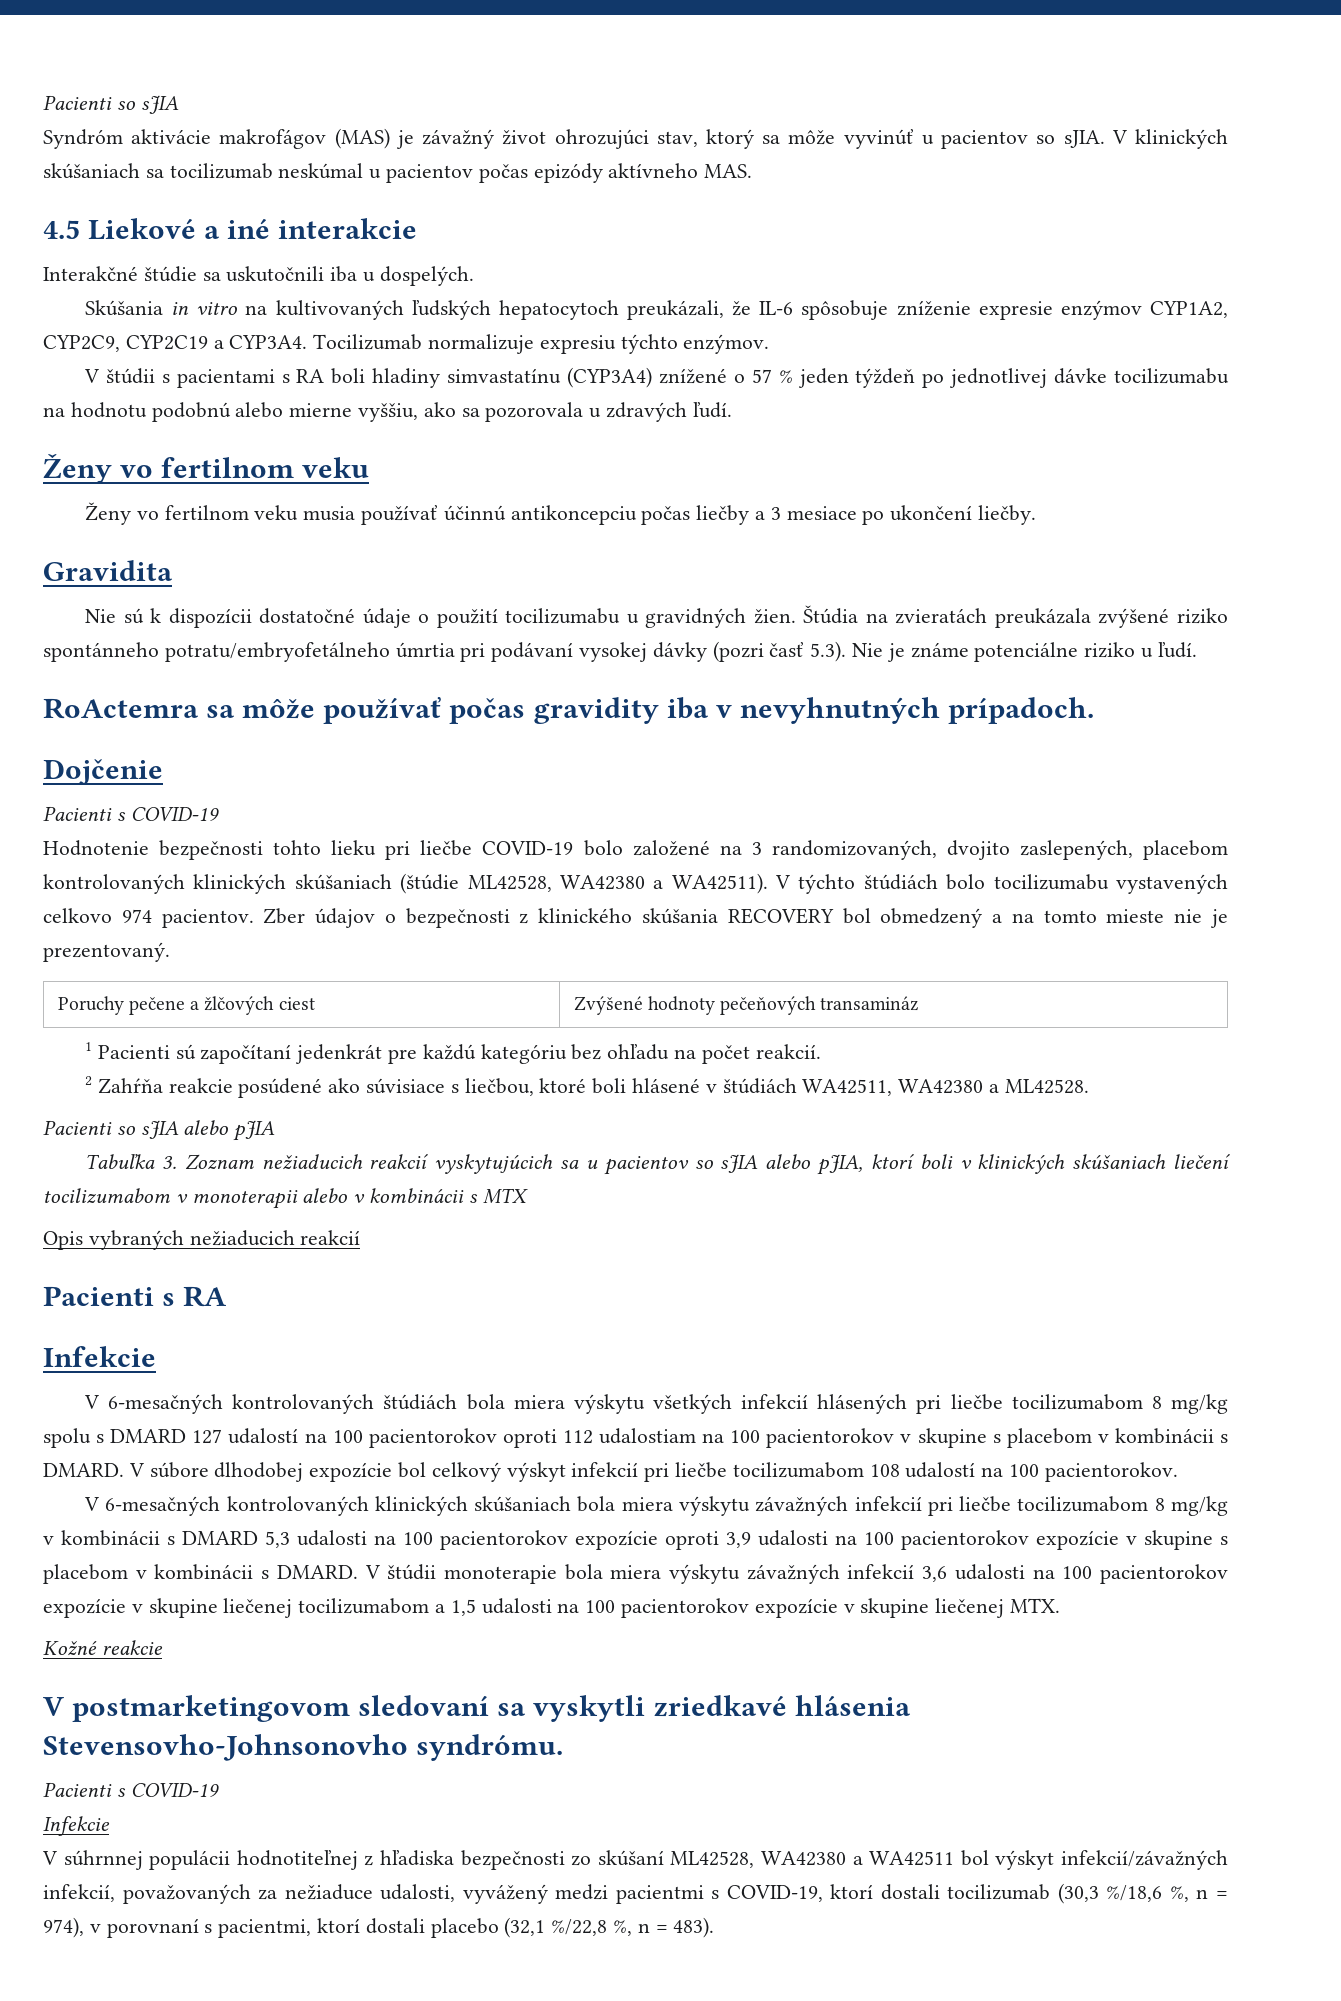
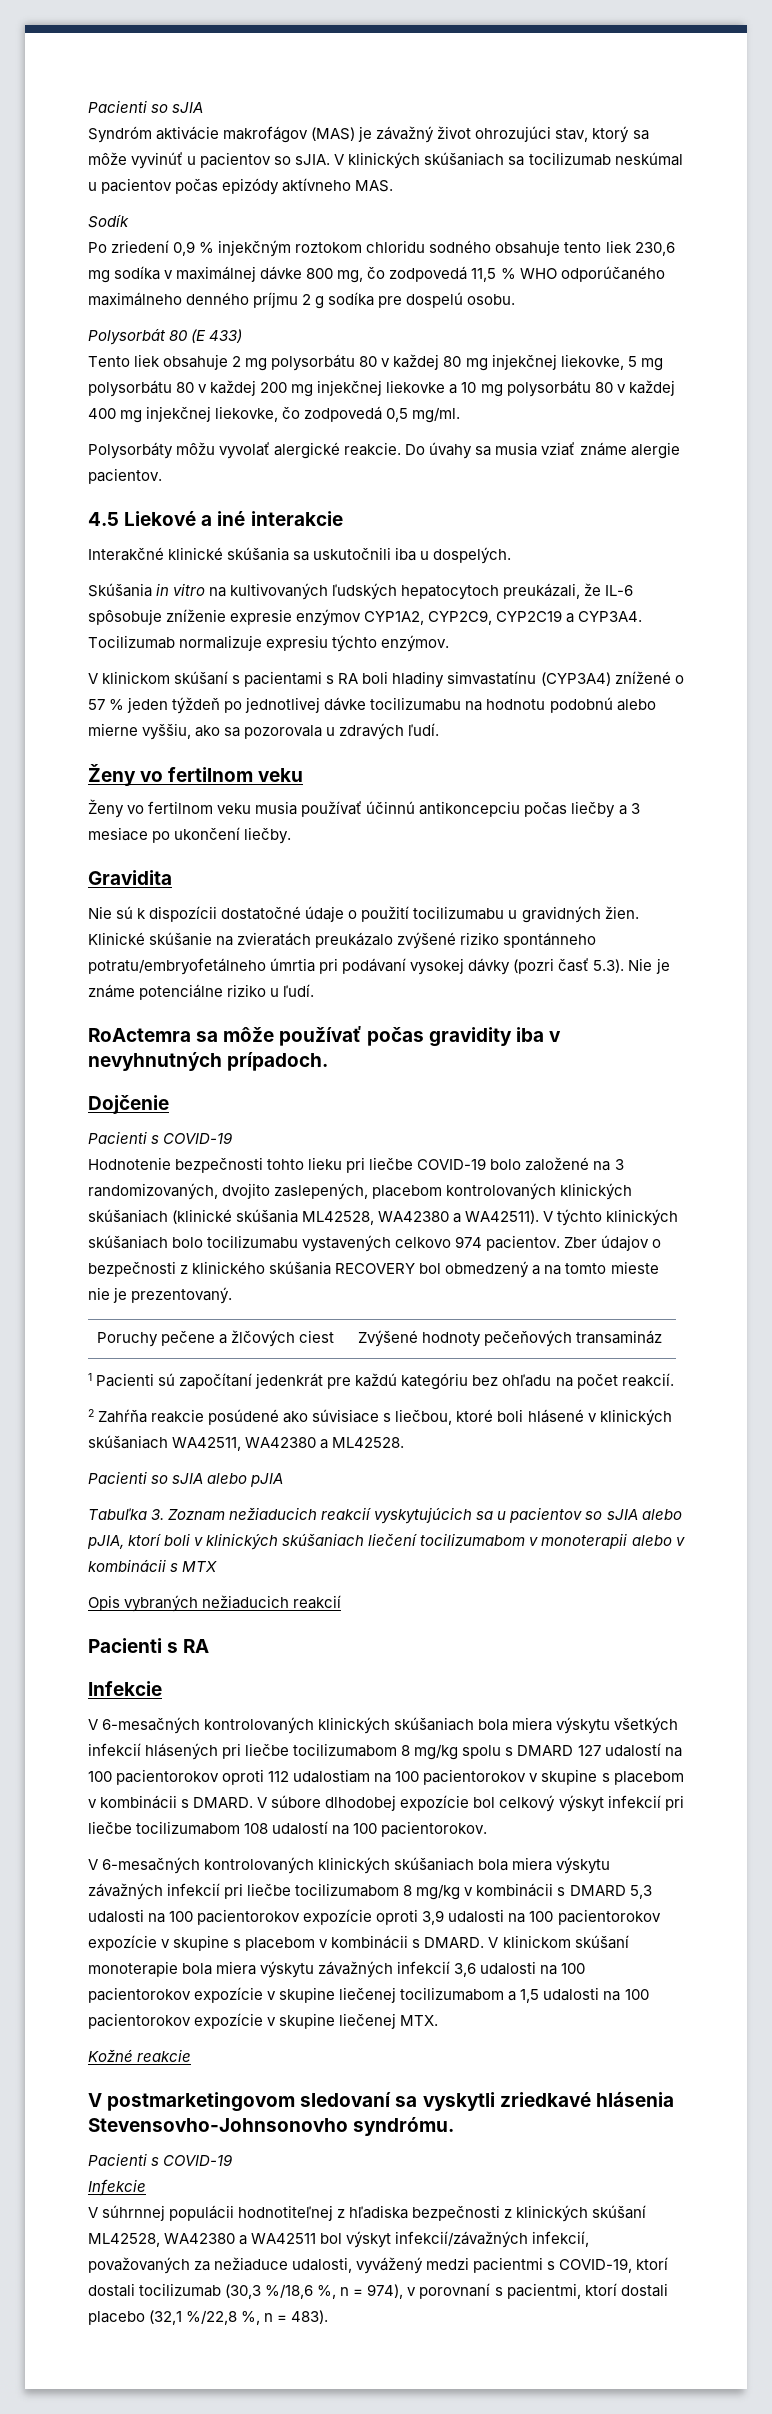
+ Sodík
+ Po zriedení 0,9 % injekčným roztokom chloridu sodného obsahuje tento liek 230,6 mg sodíka v maximálnej dávke 800 mg, čo zodpovedá 11,5 % WHO odporúčaného maximálneho denného príjmu 2 g sodíka pre dospelú osobu.
+ Polysorbát 80 (E 433)
+ Tento liek obsahuje 2 mg polysorbátu 80 v každej 80 mg injekčnej liekovke, 5 mg polysorbátu 80 v každej 200 mg injekčnej liekovke a 10 mg polysorbátu 80 v každej 400 mg injekčnej liekovke, čo zodpovedá 0,5 mg/ml.
+ Polysorbáty môžu vyvolať alergické reakcie. Do úvahy sa musia vziať známe alergie pacientov.
- Interakčné štúdie sa uskutočnili iba u dospelých.
+ Interakčné klinické skúšania sa uskutočnili iba u dospelých.
- V štúdii s pacientami s RA boli hladiny simvastatínu (CYP3A4) znížené o 57 % jeden týždeň po jednotlivej dávke tocilizumabu na hodnotu podobnú alebo mierne vyššiu, ako sa pozorovala u zdravých ľudí.
+ V klinickom skúšaní s pacientami s RA boli hladiny simvastatínu (CYP3A4) znížené o 57 % jeden týždeň po jednotlivej dávke tocilizumabu na hodnotu podobnú alebo mierne vyššiu, ako sa pozorovala u zdravých ľudí.
- Štúdia na zvieratách preukázala zvýšené riziko spontánneho potratu/embryofetálneho úmrtia pri podávaní vysokej dávky (pozri časť 5.3). Nie je známe potenciálne riziko u ľudí.
+ Klinické skúšanie na zvieratách preukázalo zvýšené riziko spontánneho potratu/embryofetálneho úmrtia pri podávaní vysokej dávky (pozri časť 5.3). Nie je známe potenciálne riziko u ľudí.
- Hodnotenie bezpečnosti tohto lieku pri liečbe COVID-19 bolo založené na 3 randomizovaných, dvojito zaslepených, placebom kontrolovaných klinických skúšaniach (štúdie ML42528, WA42380 a WA42511).
+ Hodnotenie bezpečnosti tohto lieku pri liečbe COVID-19 bolo založené na 3 randomizovaných, dvojito zaslepených, placebom kontrolovaných klinických skúšaniach (klinické skúšania ML42528, WA42380 a WA42511).
- V týchto štúdiách bolo tocilizumabu vystavených celkovo 974 pacientov.
+ V týchto klinických skúšaniach bolo tocilizumabu vystavených celkovo 974 pacientov.
- 2 Zahŕňa reakcie posúdené ako súvisiace s liečbou, ktoré boli hlásené v štúdiách WA42511, WA42380 a ML42528.
+ 2 Zahŕňa reakcie posúdené ako súvisiace s liečbou, ktoré boli hlásené v klinických skúšaniach WA42511, WA42380 a ML42528.
- V 6-mesačných kontrolovaných štúdiách bola miera výskytu všetkých infekcií hlásených pri liečbe tocilizumabom 8 mg/kg spolu s DMARD 127 udalostí na 100 pacientorokov oproti 112 udalostiam na 100 pacientorokov v skupine s placebom v kombinácii s DMARD.
+ V 6-mesačných kontrolovaných klinických skúšaniach bola miera výskytu všetkých infekcií hlásených pri liečbe tocilizumabom 8 mg/kg spolu s DMARD 127 udalostí na 100 pacientorokov oproti 112 udalostiam na 100 pacientorokov v skupine s placebom v kombinácii s DMARD.
- V štúdii monoterapie bola miera výskytu závažných infekcií 3,6 udalosti na 100 pacientorokov expozície v skupine liečenej tocilizumabom a 1,5 udalosti na 100 pacientorokov expozície v skupine liečenej MTX.
+ V klinickom skúšaní monoterapie bola miera výskytu závažných infekcií 3,6 udalosti na 100 pacientorokov expozície v skupine liečenej tocilizumabom a 1,5 udalosti na 100 pacientorokov expozície v skupine liečenej MTX.
- V súhrnnej populácii hodnotiteľnej z hľadiska bezpečnosti zo skúšaní ML42528, WA42380 a WA42511 bol výskyt infekcií/závažných infekcií, považovaných za nežiaduce udalosti, vyvážený medzi pacientmi s COVID-19, ktorí dostali tocilizumab (30,3 %/18,6 %, n = 974), v porovnaní s pacientmi, ktorí dostali placebo (32,1 %/22,8 %, n = 483).
+ V súhrnnej populácii hodnotiteľnej z hľadiska bezpečnosti z klinických skúšaní ML42528, WA42380 a WA42511 bol výskyt infekcií/závažných infekcií, považovaných za nežiaduce udalosti, vyvážený medzi pacientmi s COVID-19, ktorí dostali tocilizumab (30,3 %/18,6 %, n = 974), v porovnaní s pacientmi, ktorí dostali placebo (32,1 %/22,8 %, n = 483).

